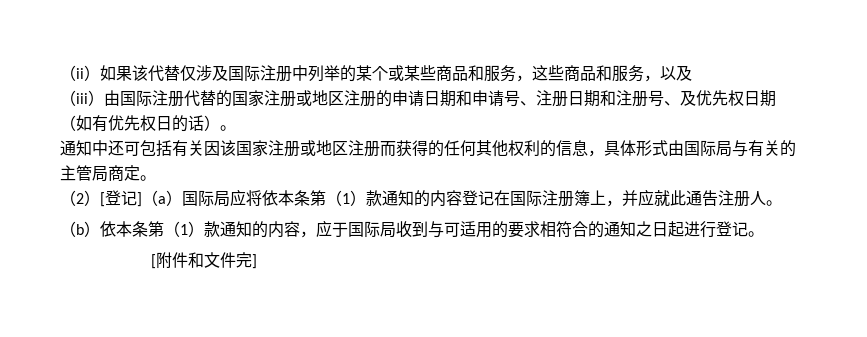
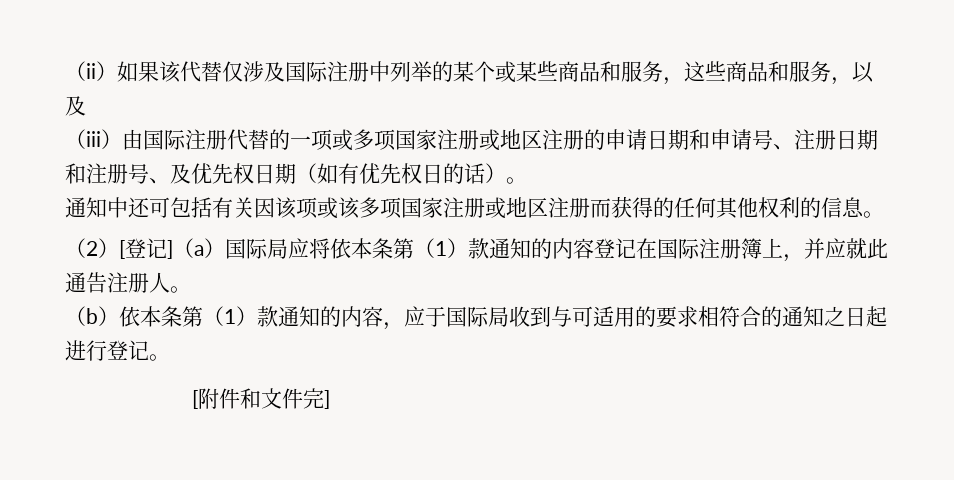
- （iii）由国际注册代替的国家注册或地区注册的申请日期和申请号、注册日期和注册号、及优先权日期（如有优先权日的话）。
+ （iii）由国际注册代替的一项或多项国家注册或地区注册的申请日期和申请号、注册日期和注册号、及优先权日期（如有优先权日的话）。
- 通知中还可包括有关因该国家注册或地区注册而获得的任何其他权利的信息，具体形式由国际局与有关的主管局商定。
+ 通知中还可包括有关因该项或该多项国家注册或地区注册而获得的任何其他权利的信息。

